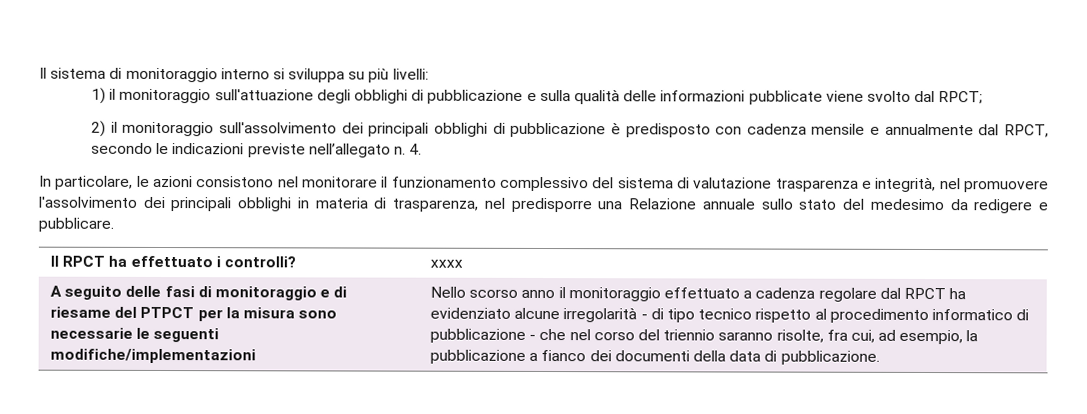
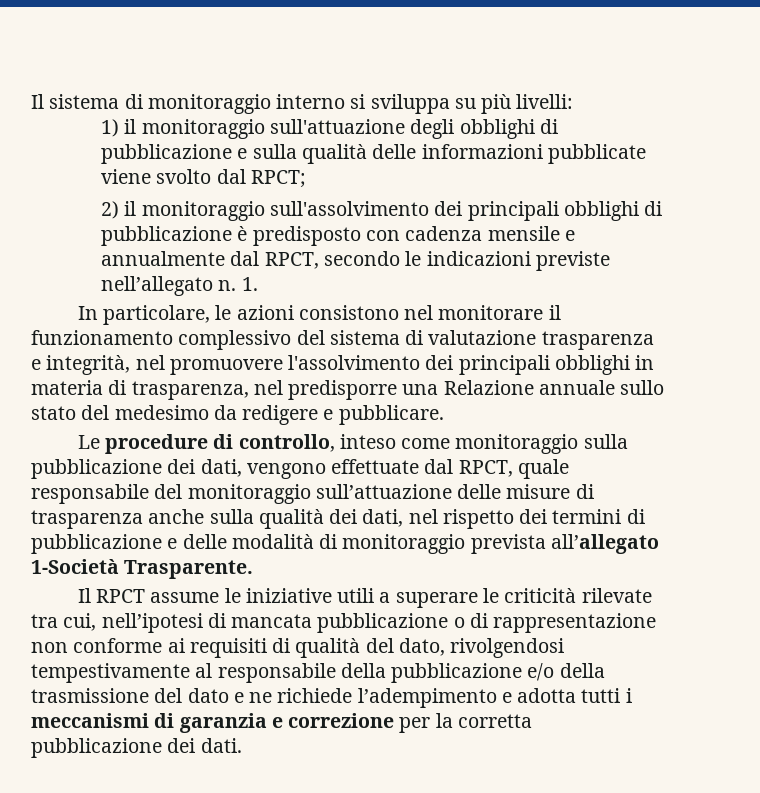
- 4.
+ 1.
- Il RPCT ha effettuato i controlli? | xxxx
- A seguito delle fasi di monitoraggio e di riesame del PTPCT per la misura sono necessarie le seguenti modifiche/implementazioni | Nello scorso anno il monitoraggio effettuato a cadenza regolare dal RPCT ha evidenziato alcune irregolarità - di tipo tecnico rispetto al procedimento informatico di pubblicazione - che nel corso del triennio saranno risolte, fra cui, ad esempio, la pubblicazione a fianco dei documenti della data di pubblicazione.
+ Le procedure di controllo, inteso come monitoraggio sulla pubblicazione dei dati, vengono effettuate dal RPCT, quale responsabile del monitoraggio sull’attuazione delle misure di trasparenza anche sulla qualità dei dati, nel rispetto dei termini di pubblicazione e delle modalità di monitoraggio prevista all’allegato 1-Società Trasparente.
+ Il RPCT assume le iniziative utili a superare le criticità rilevate tra cui, nell’ipotesi di mancata pubblicazione o di rappresentazione non conforme ai requisiti di qualità del dato, rivolgendosi tempestivamente al responsabile della pubblicazione e/o della trasmissione del dato e ne richiede l’adempimento e adotta tutti i meccanismi di garanzia e correzione per la corretta pubblicazione dei dati.

